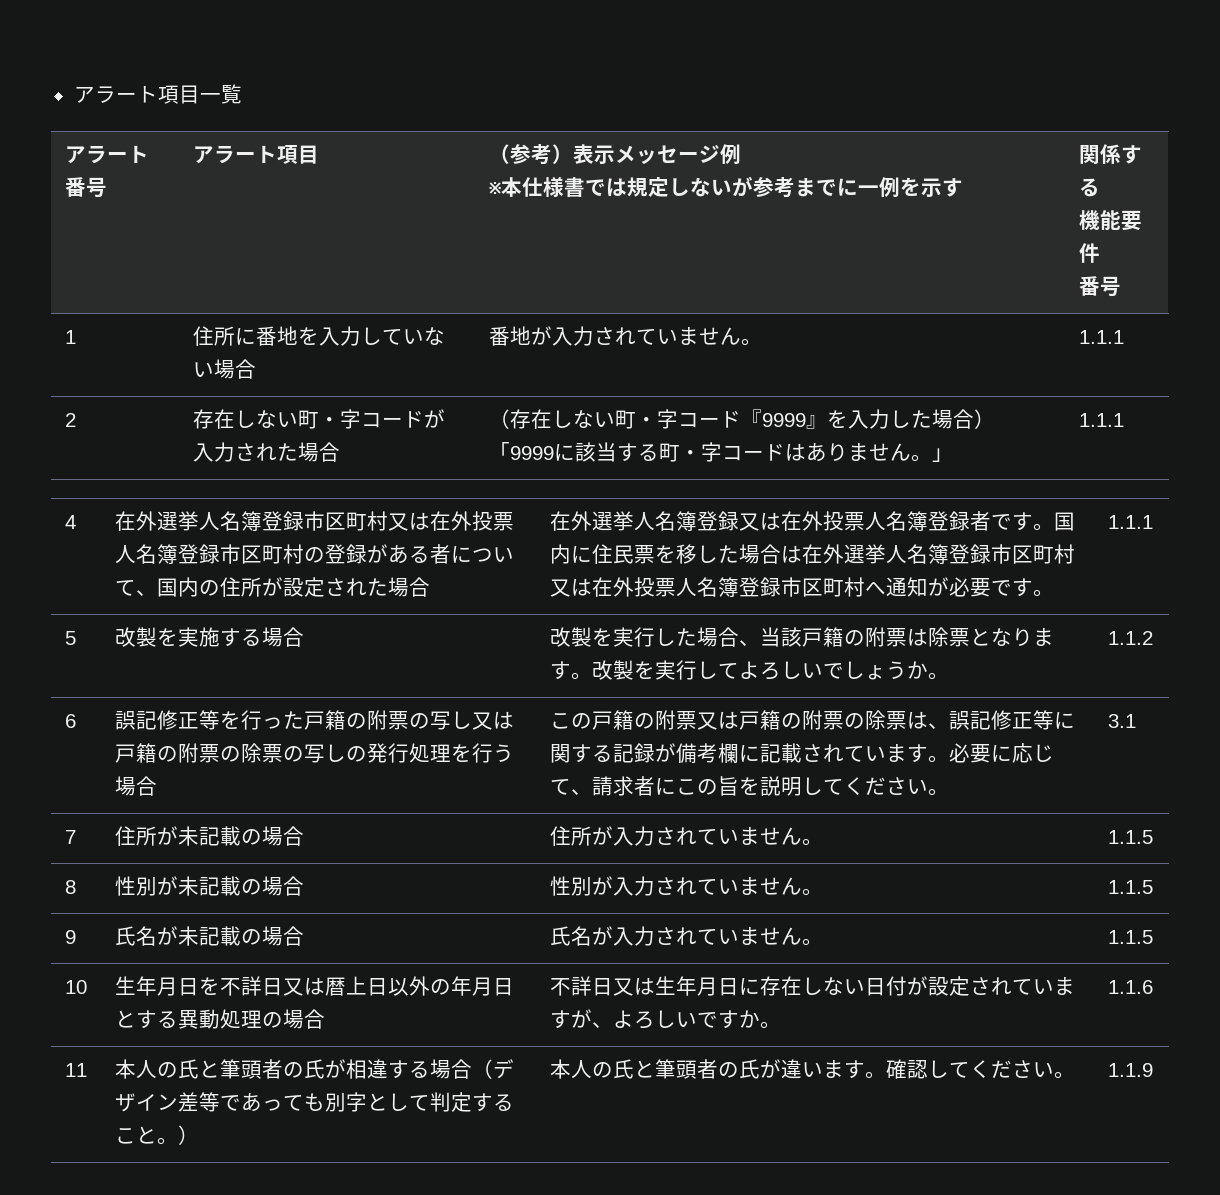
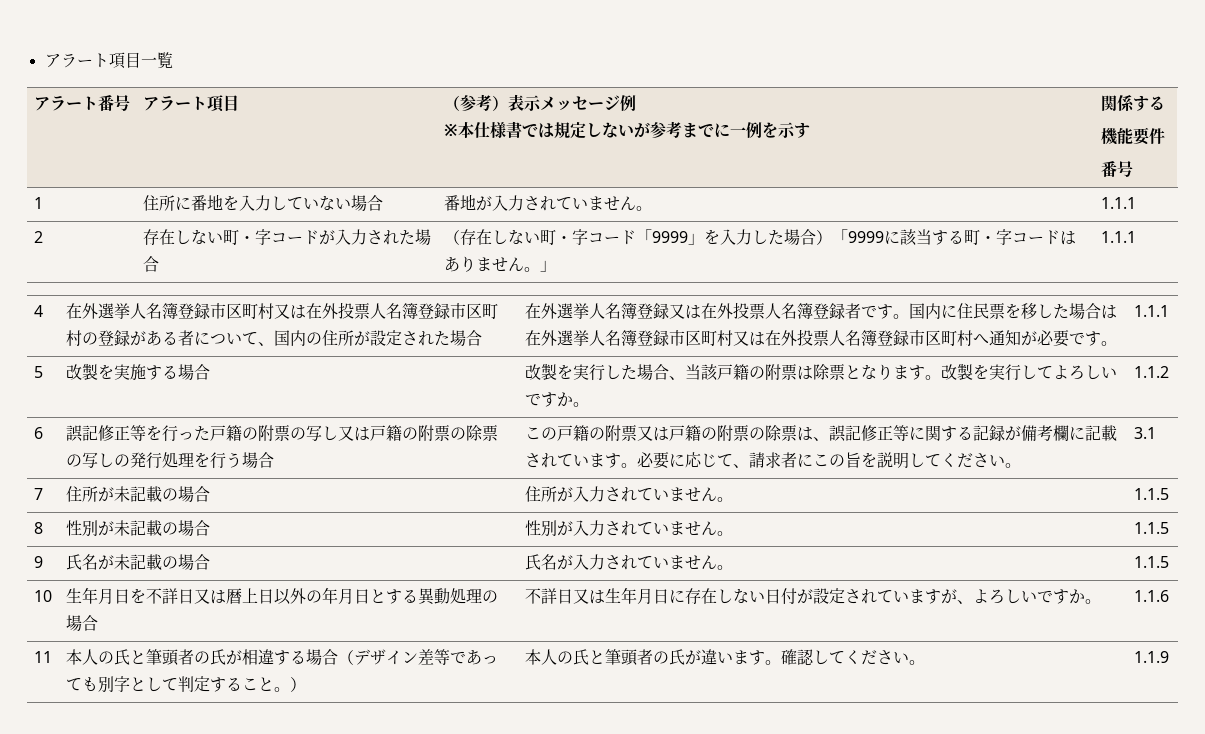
- 2 | 存在しない町・字コードが入力された場合 | （存在しない町・字コード『9999』を入力した場合）「9999に該当する町・字コードはありません。」 | 1.1.1
+ 2 | 存在しない町・字コードが入力された場合 | （存在しない町・字コード「9999」を入力した場合）「9999に該当する町・字コードはありません。」 | 1.1.1
- 5 | 改製を実施する場合 | 改製を実行した場合、当該戸籍の附票は除票となります。改製を実行してよろしいでしょうか。 | 1.1.2
+ 5 | 改製を実施する場合 | 改製を実行した場合、当該戸籍の附票は除票となります。改製を実行してよろしいですか。 | 1.1.2

